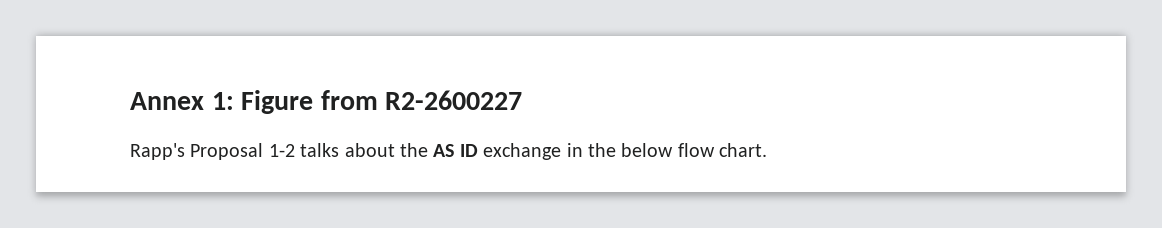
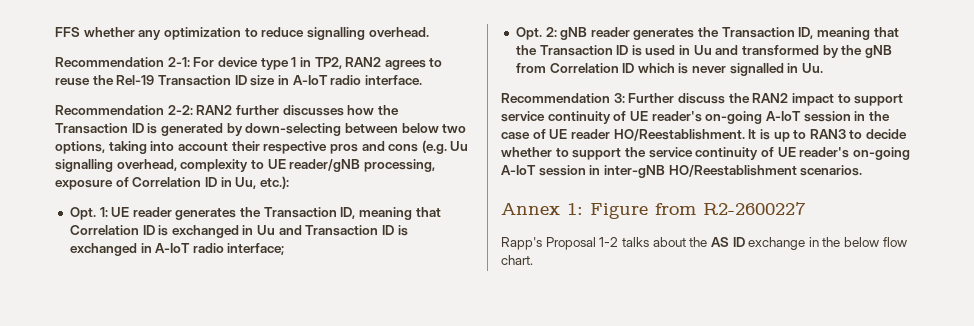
+ FFS whether any optimization to reduce signalling overhead.
+ Recommendation 2-1: For device type 1 in TP2, RAN2 agrees to reuse the Rel-19 Transaction ID size in A-IoT radio interface.
+ Recommendation 2-2: RAN2 further discusses how the Transaction ID is generated by down-selecting between below two options, taking into account their respective pros and cons (e.g. Uu signalling overhead, complexity to UE reader/gNB processing, exposure of Correlation ID in Uu, etc.):
+ Opt. 1: UE reader generates the Transaction ID, meaning that Correlation ID is exchanged in Uu and Transaction ID is exchanged in A-IoT radio interface;
+ Opt. 2: gNB reader generates the Transaction ID, meaning that the Transaction ID is used in Uu and transformed by the gNB from Correlation ID which is never signalled in Uu.
+ Recommendation 3: Further discuss the RAN2 impact to support service continuity of UE reader's on-going A-IoT session in the case of UE reader HO/Reestablishment. It is up to RAN3 to decide whether to support the service continuity of UE reader's on-going A-IoT session in inter-gNB HO/Reestablishment scenarios.

